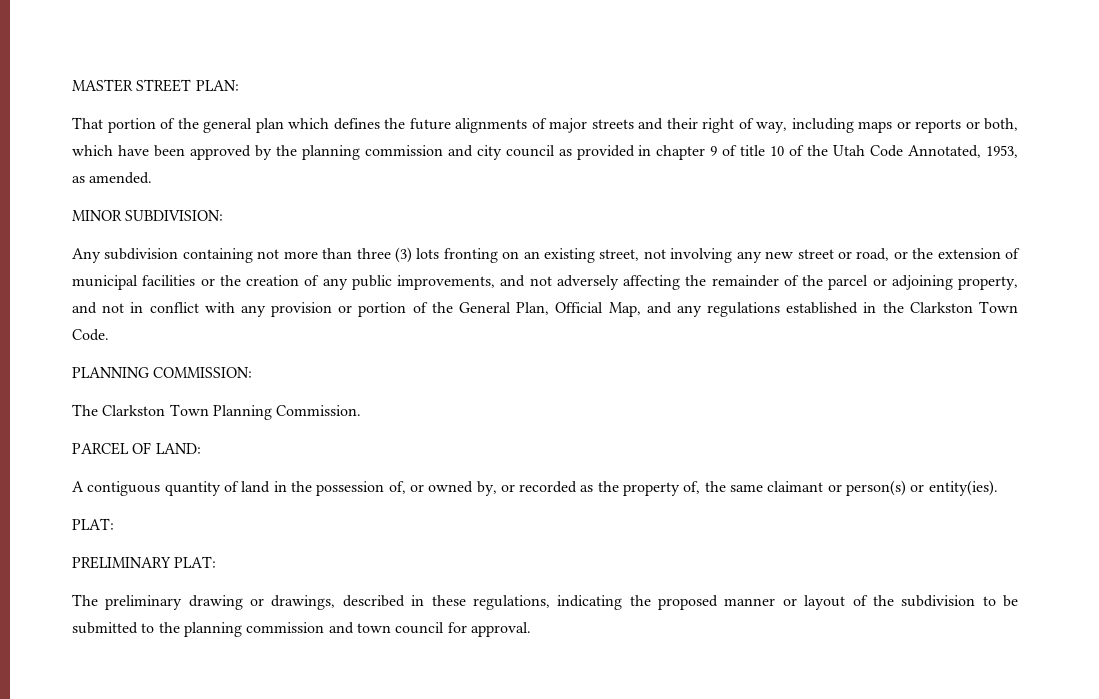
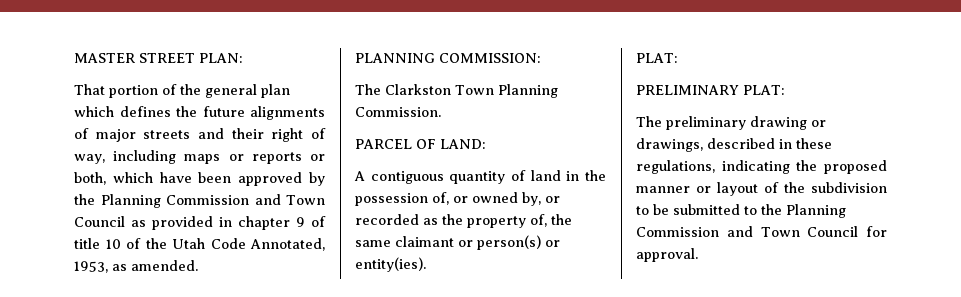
- That portion of the general plan which defines the future alignments of major streets and their right of way, including maps or reports or both, which have been approved by the planning commission and city council as provided in chapter 9 of title 10 of the Utah Code Annotated, 1953, as amended.
+ That portion of the general plan which defines the future alignments of major streets and their right of way, including maps or reports or both, which have been approved by the Planning Commission and Town Council as provided in chapter 9 of title 10 of the Utah Code Annotated, 1953, as amended.
- MINOR SUBDIVISION:
- Any subdivision containing not more than three (3) lots fronting on an existing street, not involving any new street or road, or the extension of municipal facilities or the creation of any public improvements, and not adversely affecting the remainder of the parcel or adjoining property, and not in conflict with any provision or portion of the General Plan, Official Map, and any regulations established in the Clarkston Town Code.
- The preliminary drawing or drawings, described in these regulations, indicating the proposed manner or layout of the subdivision to be submitted to the planning commission and town council for approval.
+ The preliminary drawing or drawings, described in these regulations, indicating the proposed manner or layout of the subdivision to be submitted to the Planning Commission and Town Council for approval.

